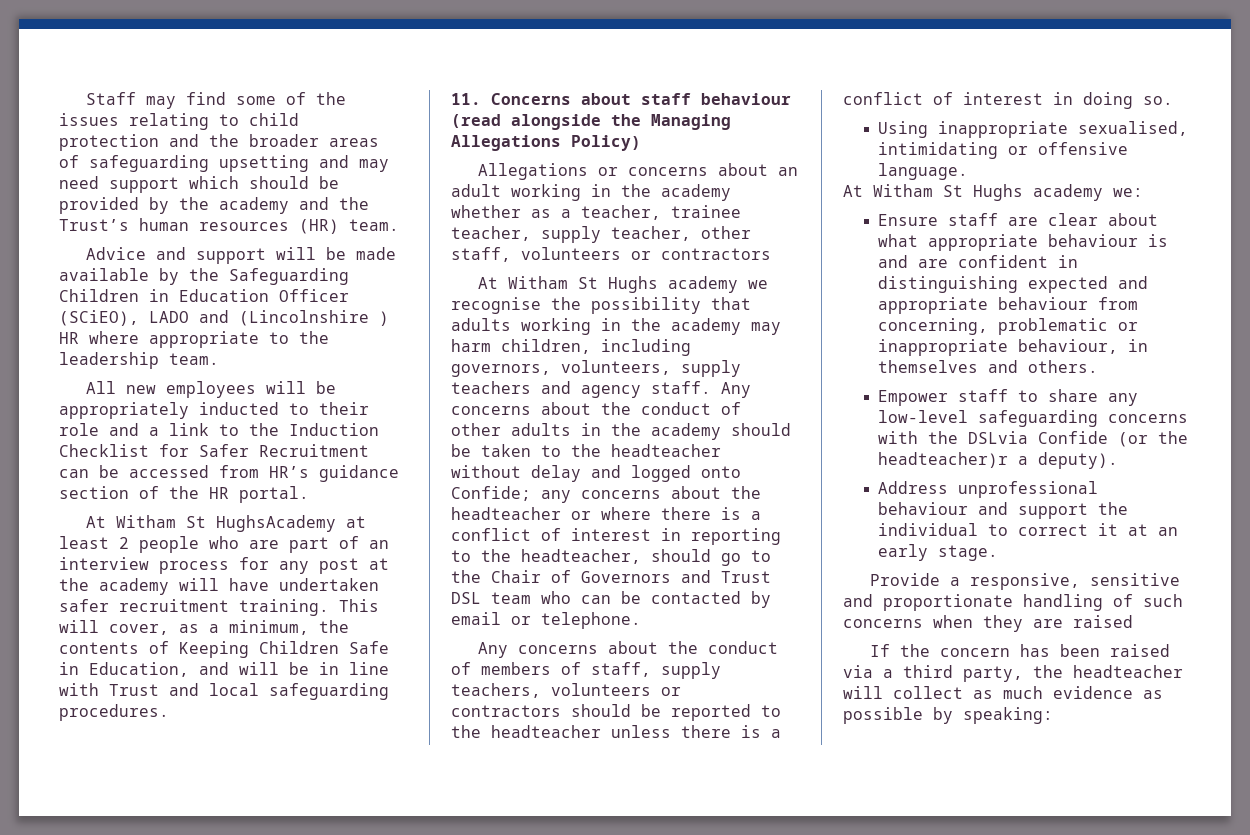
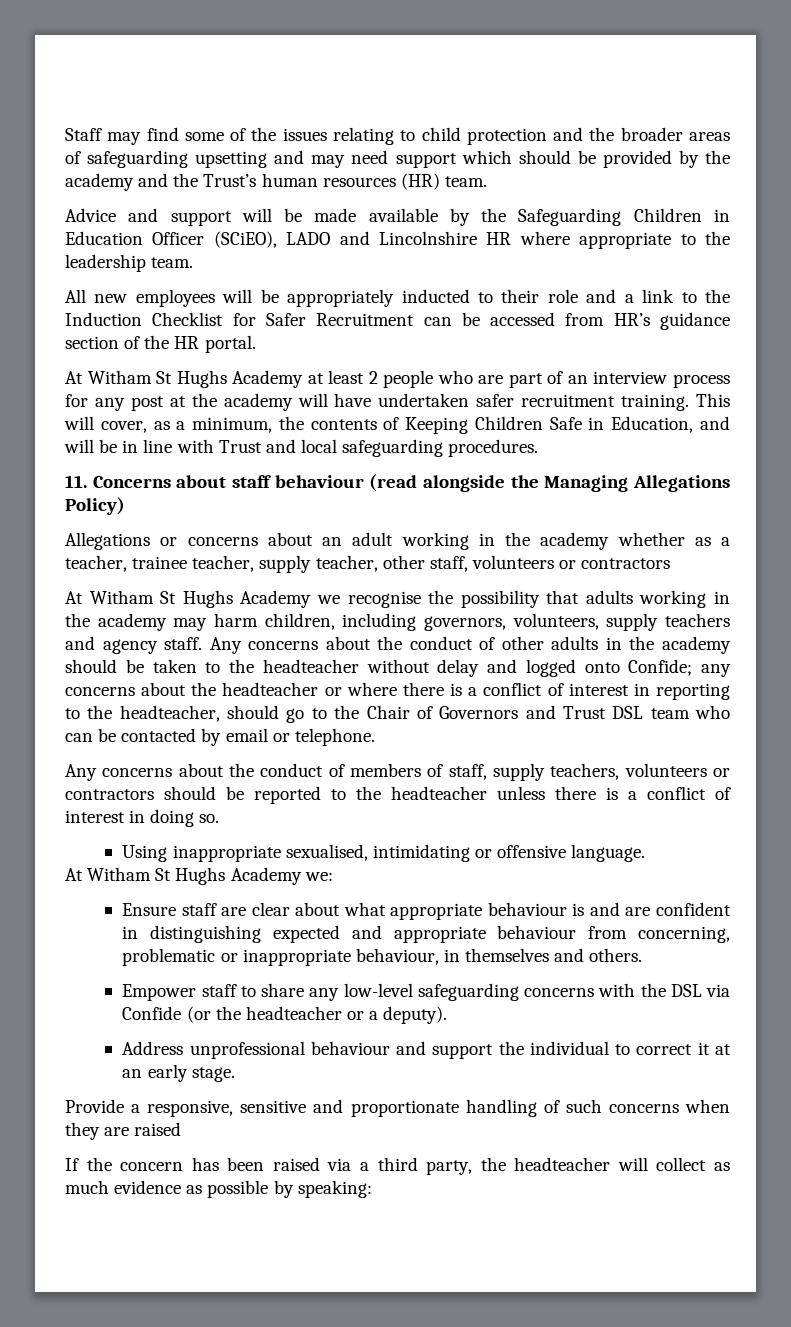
- Advice and support will be made available by the Safeguarding Children in Education Officer (SCiEO), LADO and (Lincolnshire ) HR where appropriate to the leadership team.
+ Advice and support will be made available by the Safeguarding Children in Education Officer (SCiEO), LADO and Lincolnshire HR where appropriate to the leadership team.
- At Witham St HughsAcademy at least 2 people who are part of an interview process for any post at the academy will have undertaken safer recruitment training.
+ At Witham St Hughs Academy at least 2 people who are part of an interview process for any post at the academy will have undertaken safer recruitment training.
- At Witham St Hughs academy we recognise the possibility that adults working in the academy may harm children, including governors, volunteers, supply teachers and agency staff.
+ At Witham St Hughs Academy we recognise the possibility that adults working in the academy may harm children, including governors, volunteers, supply teachers and agency staff.
- At Witham St Hughs academy we:
+ At Witham St Hughs Academy we:
- Empower staff to share any low-level safeguarding concerns with the DSLvia Confide (or the headteacher)r a deputy).
+ Empower staff to share any low-level safeguarding concerns with the DSL via Confide (or the headteacher or a deputy).

